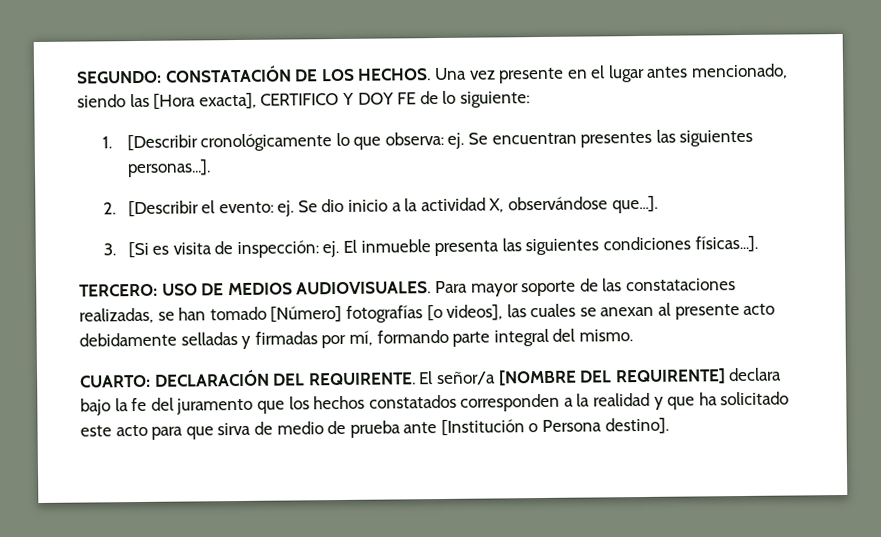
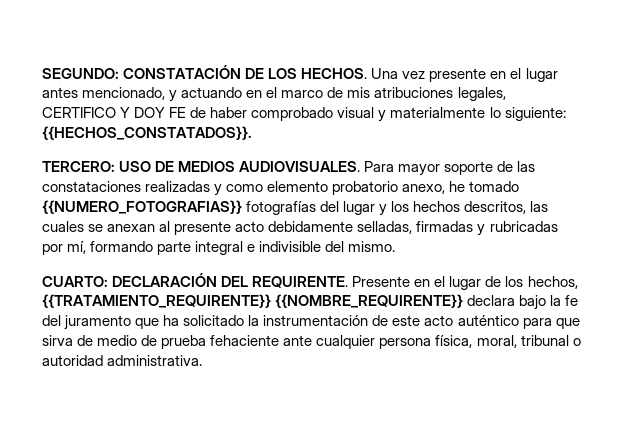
- Una vez presente en el lugar antes mencionado, siendo las [Hora exacta], CERTIFICO Y DOY FE de lo siguiente:
- 1. [Describir cronológicamente lo que observa: ej. Se encuentran presentes las siguientes personas...].
- 2. [Describir el evento: ej. Se dio inicio a la actividad X, observándose que...].
- 3. [Si es visita de inspección: ej. El inmueble presenta las siguientes condiciones físicas...].
+ Una vez presente en el lugar antes mencionado, y actuando en el marco de mis atribuciones legales, CERTIFICO Y DOY FE de haber comprobado visual y materialmente lo siguiente: {{HECHOS_CONSTATADOS}}.
- Para mayor soporte de las constataciones realizadas, se han tomado [Número] fotografías [o videos], las cuales se anexan al presente acto debidamente selladas y firmadas por mí, formando parte integral del mismo.
+ Para mayor soporte de las constataciones realizadas y como elemento probatorio anexo, he tomado {{NUMERO_FOTOGRAFIAS}} fotografías del lugar y los hechos descritos, las cuales se anexan al presente acto debidamente selladas, firmadas y rubricadas por mí, formando parte integral e indivisible del mismo.
- El señor/a [NOMBRE DEL REQUIRENTE] declara bajo la fe del juramento que los hechos constatados corresponden a la realidad y que ha solicitado este acto para que sirva de medio de prueba ante [Institución o Persona destino].
+ Presente en el lugar de los hechos, {{TRATAMIENTO_REQUIRENTE}} {{NOMBRE_REQUIRENTE}} declara bajo la fe del juramento que ha solicitado la instrumentación de este acto auténtico para que sirva de medio de prueba fehaciente ante cualquier persona física, moral, tribunal o autoridad administrativa.

